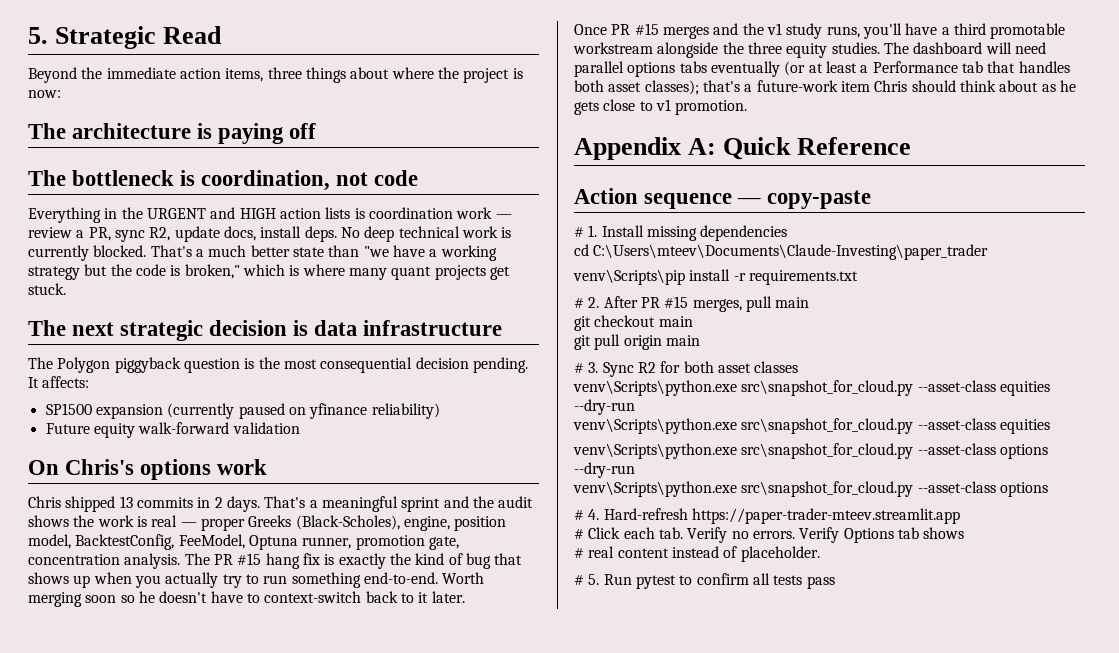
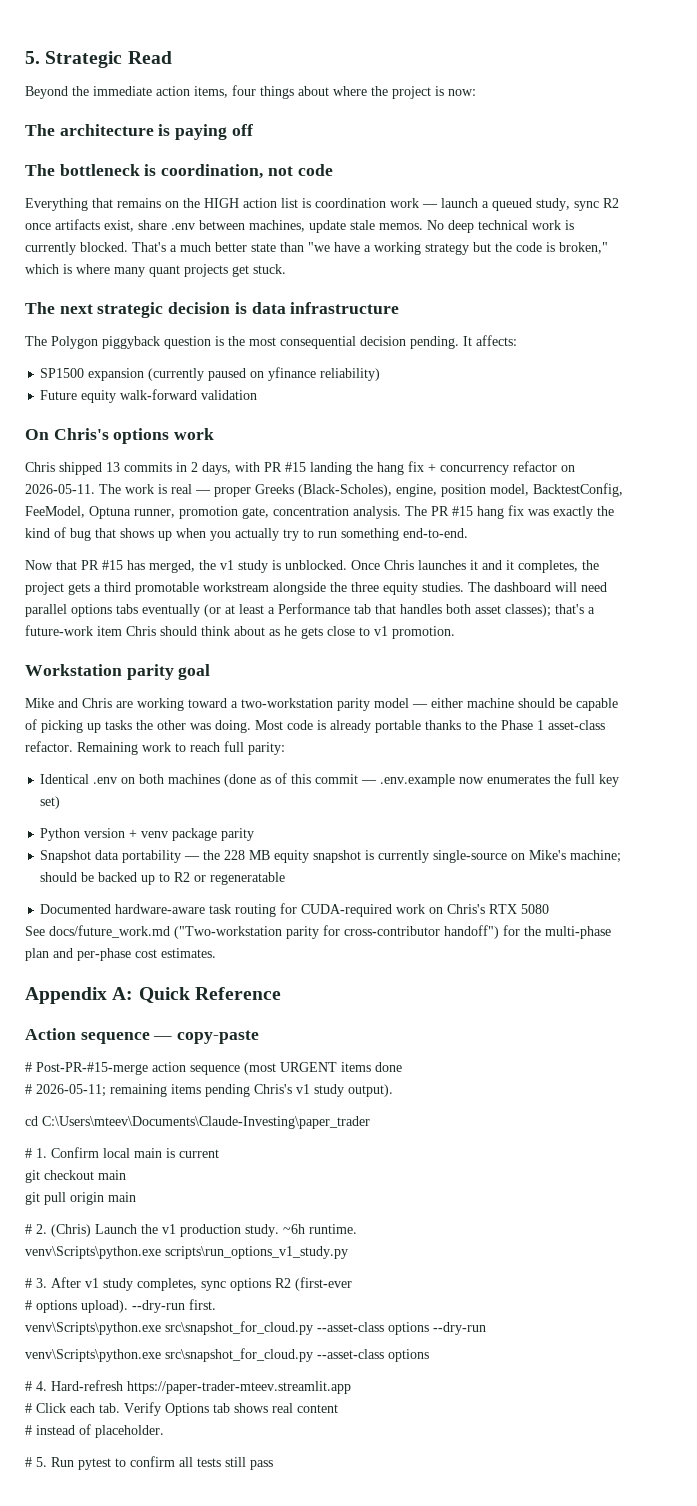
- Beyond the immediate action items, three things about where the project is now:
+ Beyond the immediate action items, four things about where the project is now:
- Everything in the URGENT and HIGH action lists is coordination work — review a PR, sync R2, update docs, install deps.
+ Everything that remains on the HIGH action list is coordination work — launch a queued study, sync R2 once artifacts exist, share .env between machines, update stale memos.
- Chris shipped 13 commits in 2 days. That's a meaningful sprint and the audit shows the work is real — proper Greeks (Black-Scholes), engine, position model, BacktestConfig, FeeModel, Optuna runner, promotion gate, concentration analysis.
+ Chris shipped 13 commits in 2 days, with PR #15 landing the hang fix + concurrency refactor on 2026-05-11. The work is real — proper Greeks (Black-Scholes), engine, position model, BacktestConfig, FeeModel, Optuna runner, promotion gate, concentration analysis.
- The PR #15 hang fix is exactly the kind of bug that shows up when you actually try to run something end-to-end. Worth merging soon so he doesn't have to context-switch back to it later.
- Once PR #15 merges and the v1 study runs, you'll have a third promotable workstream alongside the three equity studies.
+ The PR #15 hang fix was exactly the kind of bug that shows up when you actually try to run something end-to-end.
+ Now that PR #15 has merged, the v1 study is unblocked. Once Chris launches it and it completes, the project gets a third promotable workstream alongside the three equity studies.
+ Workstation parity goal
+ Mike and Chris are working toward a two-workstation parity model — either machine should be capable of picking up tasks the other was doing. Most code is already portable thanks to the Phase 1 asset-class refactor. Remaining work to reach full parity:
+ Identical .env on both machines (done as of this commit — .env.example now enumerates the full key set)
+ Python version + venv package parity
+ Snapshot data portability — the 228 MB equity snapshot is currently single-source on Mike's machine; should be backed up to R2 or regeneratable
+ Documented hardware-aware task routing for CUDA-required work on Chris's RTX 5080
+ See docs/future_work.md ("Two-workstation parity for cross-contributor handoff") for the multi-phase plan and per-phase cost estimates.
- # 1. Install missing dependencies
+ # Post-PR-#15-merge action sequence (most URGENT items done
+ # 2026-05-11; remaining items pending Chris's v1 study output).
  cd C:\Users\mteev\Documents\Claude-Investing\paper_trader
- venv\Scripts\pip install -r requirements.txt
- # 2. After PR #15 merges, pull main
+ # 1. Confirm local main is current
- # 3. Sync R2 for both asset classes
- venv\Scripts\python.exe src\snapshot_for_cloud.py --asset-class equities --dry-run
- venv\Scripts\python.exe src\snapshot_for_cloud.py --asset-class equities
+ # 2. (Chris) Launch the v1 production study. ~6h runtime.
+ venv\Scripts\python.exe scripts\run_options_v1_study.py
+ # 3. After v1 study completes, sync options R2 (first-ever
+ # options upload). --dry-run first.
- # Click each tab. Verify no errors. Verify Options tab shows
- # real content instead of placeholder.
+ # Click each tab. Verify Options tab shows real content
+ # instead of placeholder.
- # 5. Run pytest to confirm all tests pass
+ # 5. Run pytest to confirm all tests still pass

